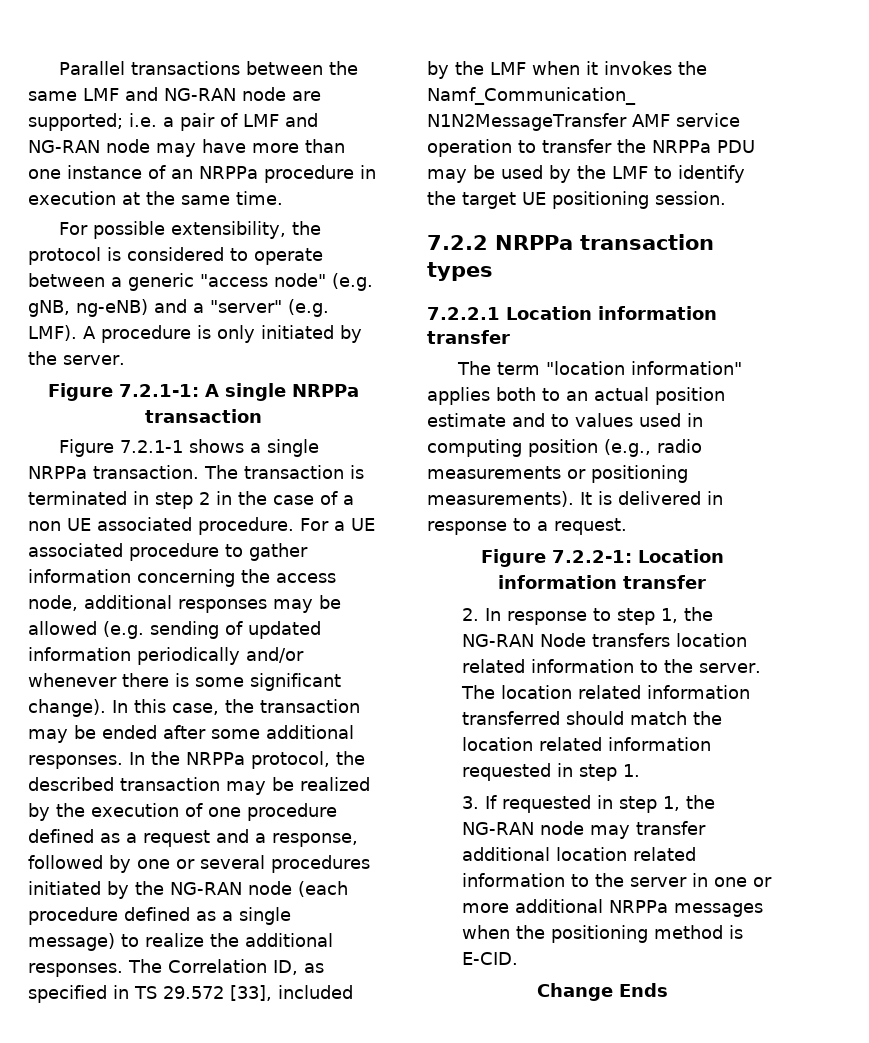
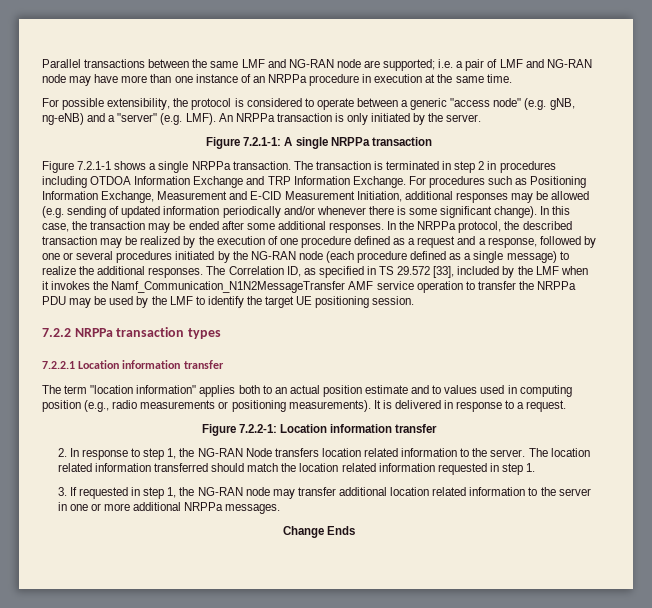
- A procedure is only initiated by the server.
+ An NRPPa transaction is only initiated by the server.
- The transaction is terminated in step 2 in the case of a non UE associated procedure. For a UE associated procedure to gather information concerning the access node, additional responses may be allowed (e.g. sending of updated information periodically and/or whenever there is some significant change).
+ The transaction is terminated in step 2 in procedures including OTDOA Information Exchange and TRP Information Exchange. For procedures such as Positioning Information Exchange, Measurement and E-CID Measurement Initiation, additional responses may be allowed (e.g. sending of updated information periodically and/or whenever there is some significant change).
- 3. If requested in step 1, the NG-RAN node may transfer additional location related information to the server in one or more additional NRPPa messages when the positioning method is E-CID.
+ 3. If requested in step 1, the NG-RAN node may transfer additional location related information to the server in one or more additional NRPPa messages.

